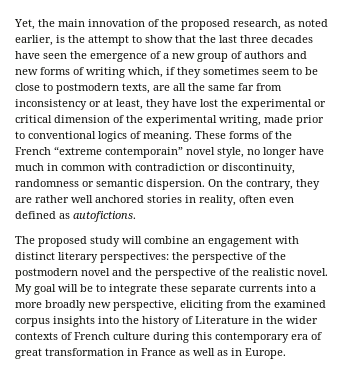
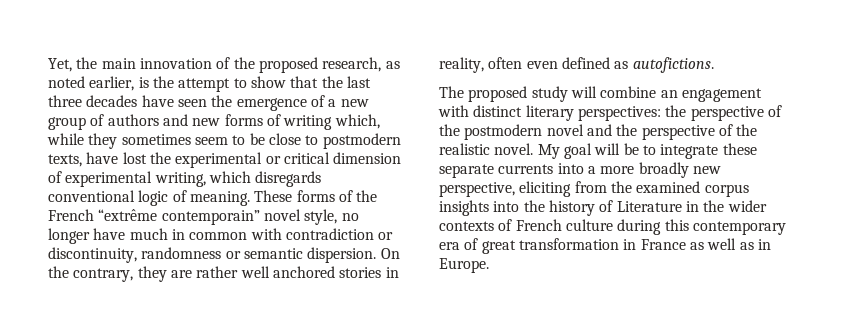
- Yet, the main innovation of the proposed research, as noted earlier, is the attempt to show that the last three decades have seen the emergence of a new group of authors and new forms of writing which, if they sometimes seem to be close to postmodern texts, are all the same far from inconsistency or at least, they have lost the experimental or critical dimension of the experimental writing, made prior to conventional logics of meaning.
+ Yet, the main innovation of the proposed research, as noted earlier, is the attempt to show that the last three decades have seen the emergence of a new group of authors and new forms of writing which, while they sometimes seem to be close to postmodern texts, have lost the experimental or critical dimension of experimental writing, which disregards conventional logic of meaning.
- These forms of the French “extreme contemporain” novel style, no longer have much in common with contradiction or discontinuity, randomness or semantic dispersion.
+ These forms of the French “extrême contemporain” novel style, no longer have much in common with contradiction or discontinuity, randomness or semantic dispersion.

